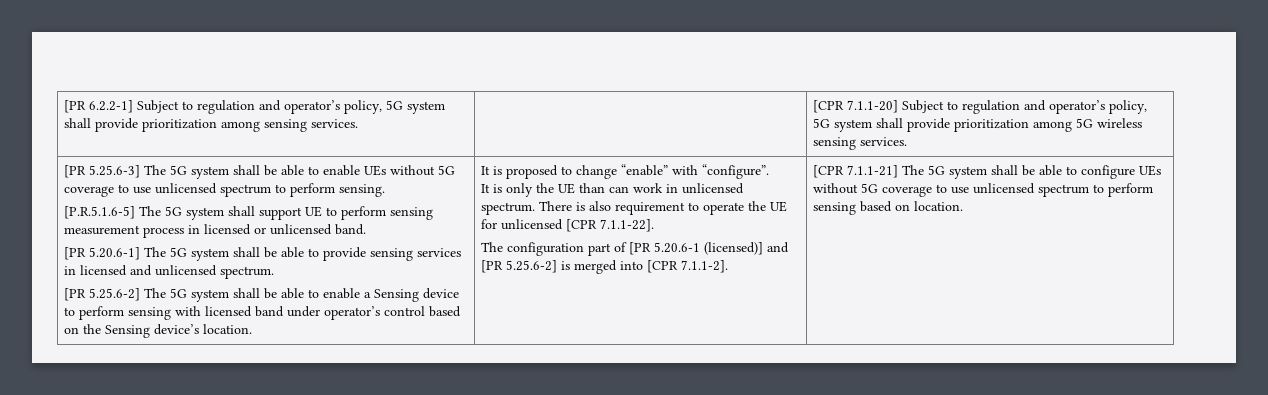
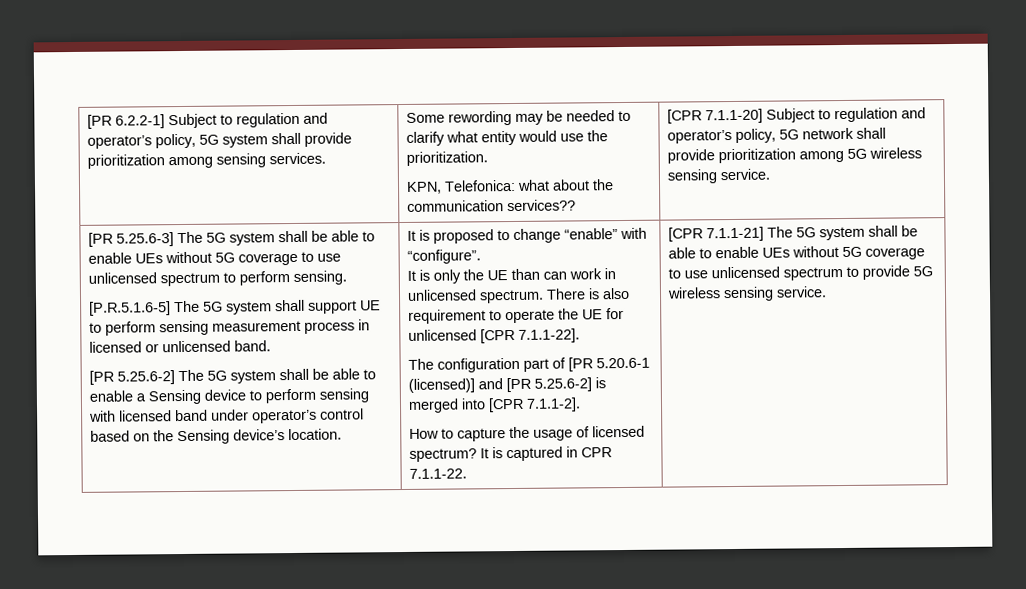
+ Some rewording may be needed to clarify what entity would use the prioritization.
+ KPN, Telefonica: what about the communication services??
- [CPR 7.1.1-20] Subject to regulation and operator’s policy, 5G system shall provide prioritization among 5G wireless sensing services.
+ [CPR 7.1.1-20] Subject to regulation and operator’s policy, 5G network shall provide prioritization among 5G wireless sensing service.
- [PR 5.20.6-1] The 5G system shall be able to provide sensing services in licensed and unlicensed spectrum.
+ How to capture the usage of licensed spectrum? It is captured in CPR 7.1.1-22.
- [CPR 7.1.1-21] The 5G system shall be able to configure UEs without 5G coverage to use unlicensed spectrum to perform sensing based on location.
+ [CPR 7.1.1-21] The 5G system shall be able to enable UEs without 5G coverage to use unlicensed spectrum to provide 5G wireless sensing service.

